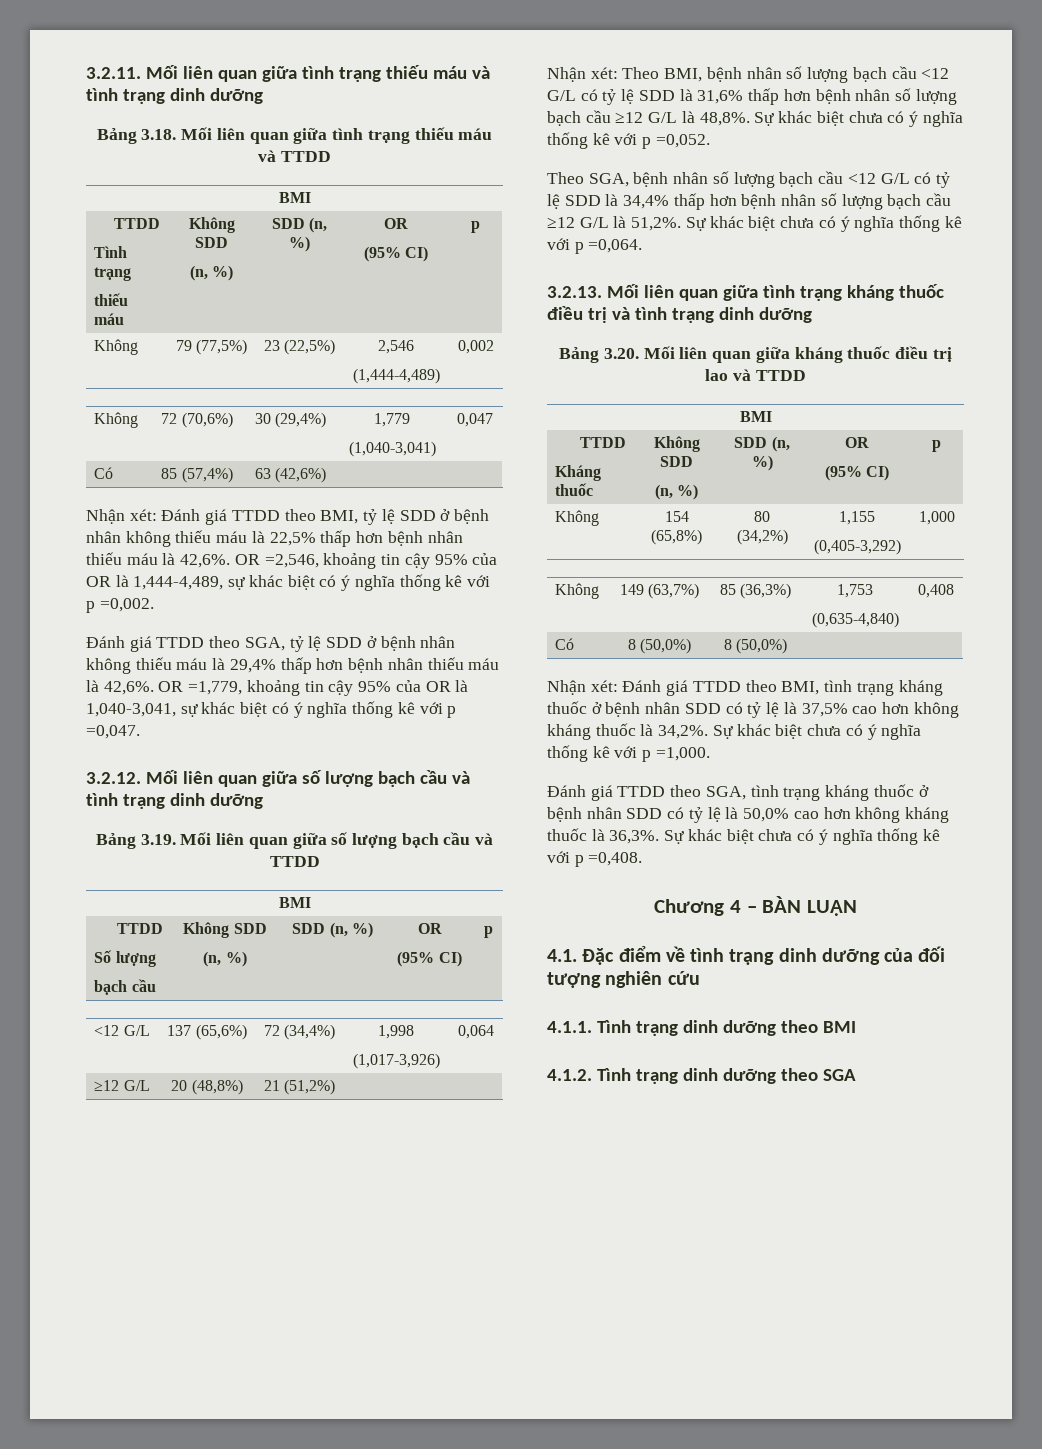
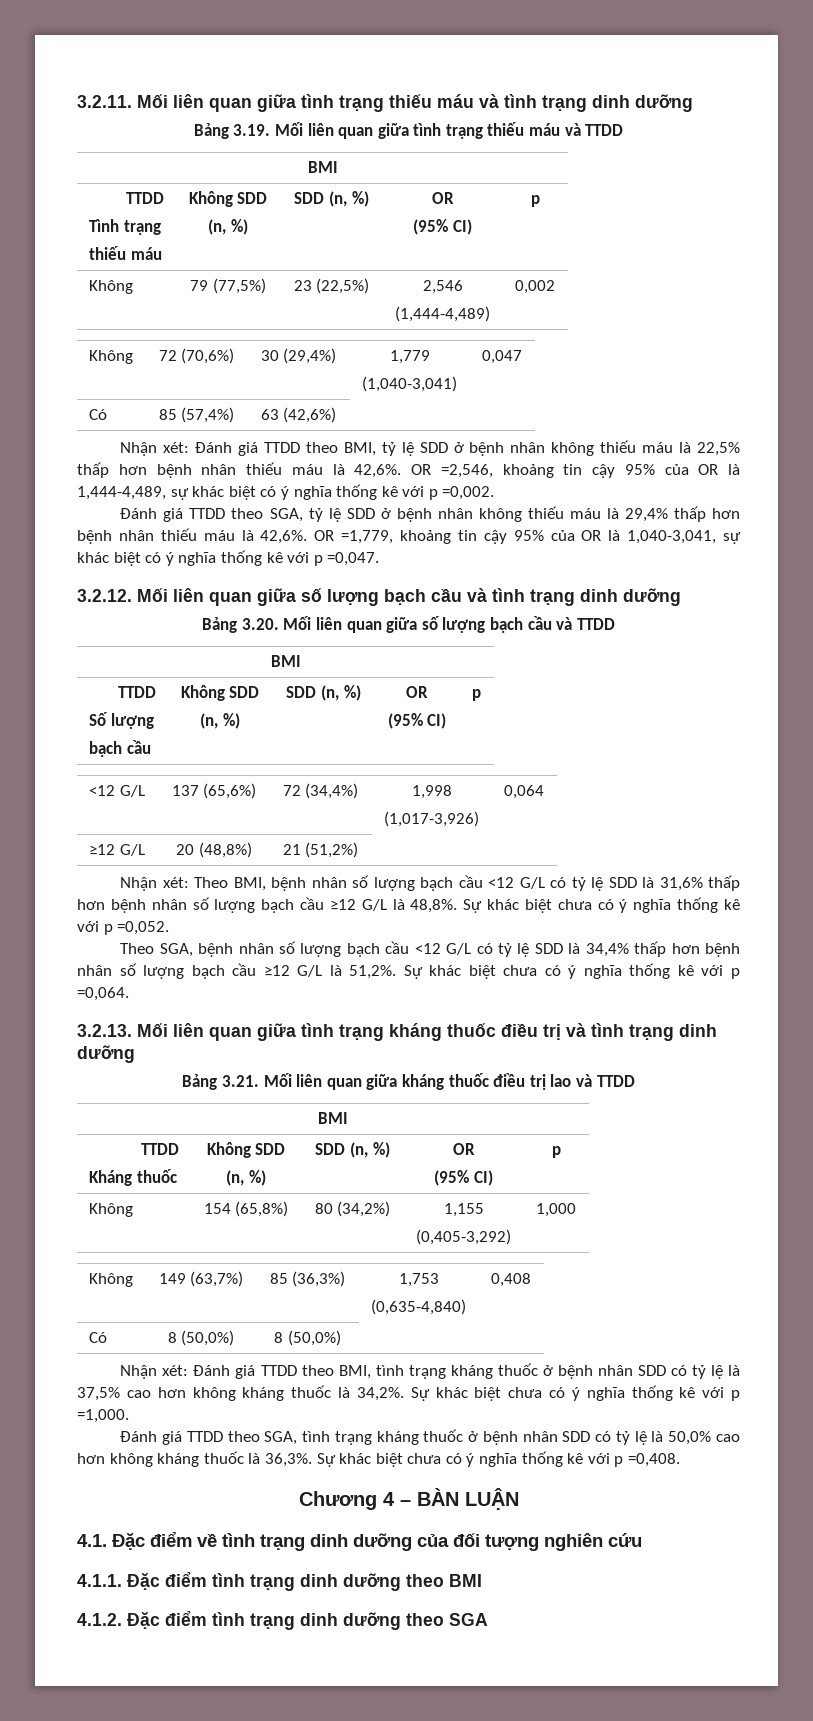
- Bảng 3.18. Mối liên quan giữa tình trạng thiếu máu và TTDD
+ Bảng 3.19. Mối liên quan giữa tình trạng thiếu máu và TTDD
- Bảng 3.19. Mối liên quan giữa số lượng bạch cầu và TTDD
+ Bảng 3.20. Mối liên quan giữa số lượng bạch cầu và TTDD
- Bảng 3.20. Mối liên quan giữa kháng thuốc điều trị lao và TTDD
+ Bảng 3.21. Mối liên quan giữa kháng thuốc điều trị lao và TTDD
- 4.1.1. Tình trạng dinh dưỡng theo BMI
+ 4.1.1. Đặc điểm tình trạng dinh dưỡng theo BMI
- 4.1.2. Tình trạng dinh dưỡng theo SGA
+ 4.1.2. Đặc điểm tình trạng dinh dưỡng theo SGA

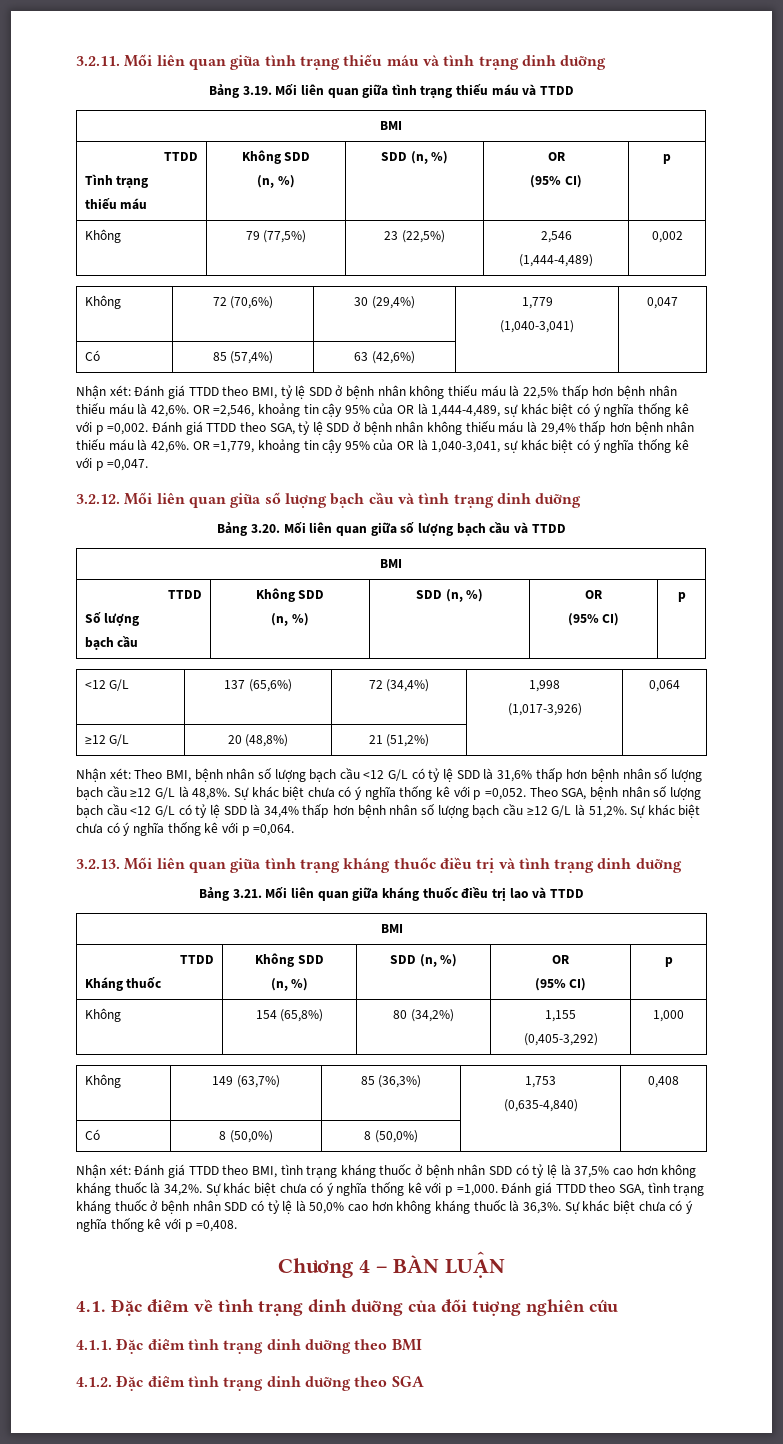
- OR =2,546, khoảng tin cậy 95% của OR là 1,444-4,489, sự khác biệt có ý nghĩa thống kê với p =0,002.
- Đánh giá TTDD theo SGA, tỷ lệ SDD ở bệnh nhân không thiếu máu là 29,4% thấp hơn bệnh nhân thiếu máu là 42,6%.
+ OR =2,546, khoảng tin cậy 95% của OR là 1,444-4,489, sự khác biệt có ý nghĩa thống kê với p =0,002. Đánh giá TTDD theo SGA, tỷ lệ SDD ở bệnh nhân không thiếu máu là 29,4% thấp hơn bệnh nhân thiếu máu là 42,6%.
- Sự khác biệt chưa có ý nghĩa thống kê với p =0,052.
- Theo SGA, bệnh nhân số lượng bạch cầu <12 G/L có tỷ lệ SDD là 34,4% thấp hơn bệnh nhân số lượng bạch cầu ≥12 G/L là 51,2%.
+ Sự khác biệt chưa có ý nghĩa thống kê với p =0,052. Theo SGA, bệnh nhân số lượng bạch cầu <12 G/L có tỷ lệ SDD là 34,4% thấp hơn bệnh nhân số lượng bạch cầu ≥12 G/L là 51,2%.
- Sự khác biệt chưa có ý nghĩa thống kê với p =1,000.
- Đánh giá TTDD theo SGA, tình trạng kháng thuốc ở bệnh nhân SDD có tỷ lệ là 50,0% cao hơn không kháng thuốc là 36,3%.
+ Sự khác biệt chưa có ý nghĩa thống kê với p =1,000. Đánh giá TTDD theo SGA, tình trạng kháng thuốc ở bệnh nhân SDD có tỷ lệ là 50,0% cao hơn không kháng thuốc là 36,3%.

